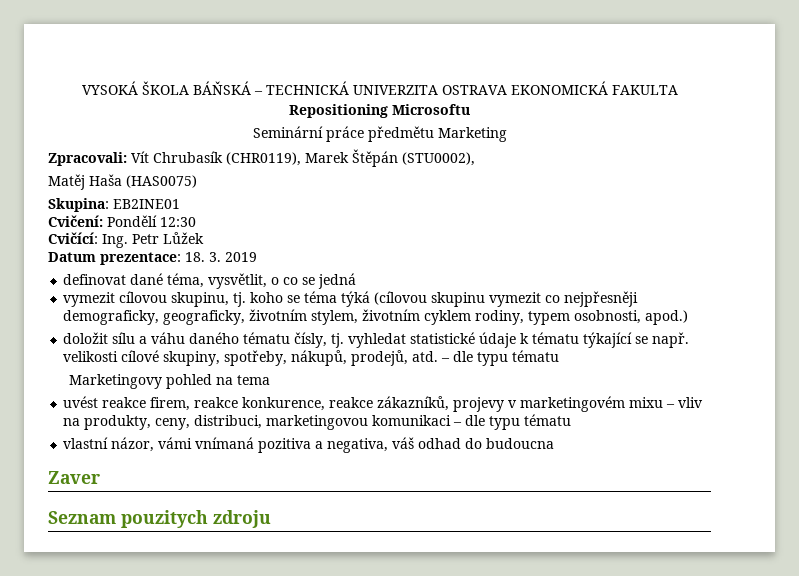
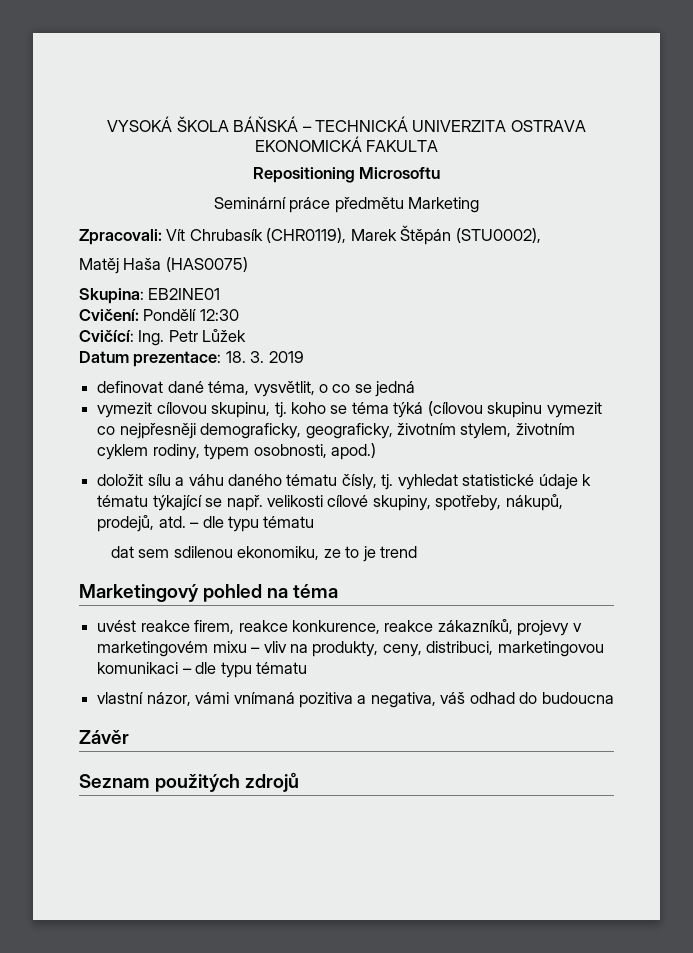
- Marketingovy pohled na tema
+ dat sem sdilenou ekonomiku, ze to je trend
+ Marketingový pohled na téma
- Zaver
+ Závěr
- Seznam pouzitych zdroju
+ Seznam použitých zdrojů

